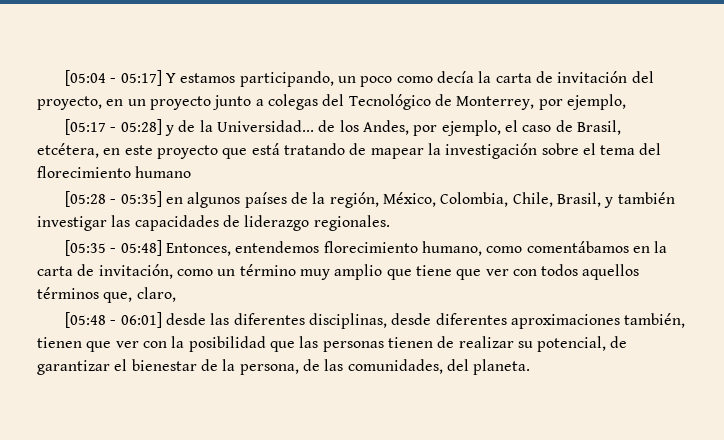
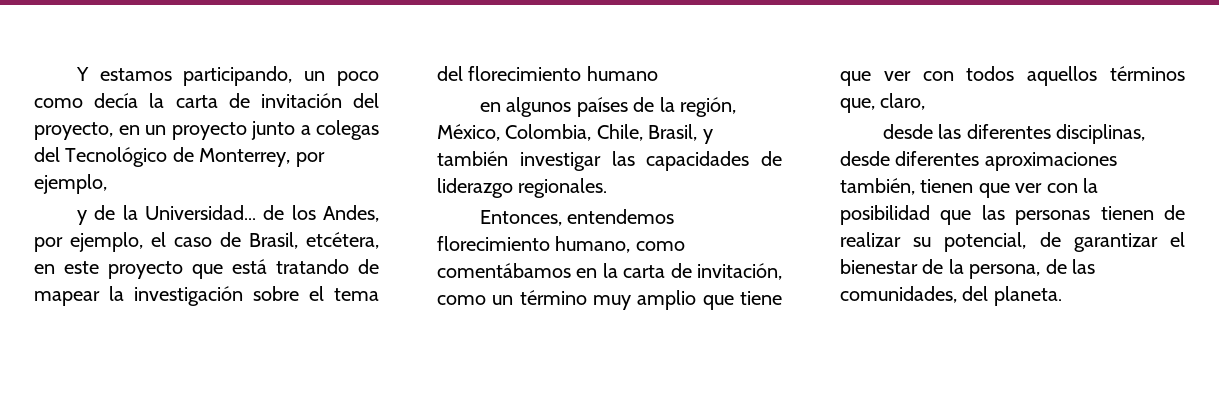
- [05:04 - 05:17] Y estamos participando, un poco como decía la carta de invitación del proyecto, en un proyecto junto a colegas del Tecnológico de Monterrey, por ejemplo,
+ Y estamos participando, un poco como decía la carta de invitación del proyecto, en un proyecto junto a colegas del Tecnológico de Monterrey, por ejemplo,
- [05:17 - 05:28] y de la Universidad... de los Andes, por ejemplo, el caso de Brasil, etcétera, en este proyecto que está tratando de mapear la investigación sobre el tema del florecimiento humano
+ y de la Universidad... de los Andes, por ejemplo, el caso de Brasil, etcétera, en este proyecto que está tratando de mapear la investigación sobre el tema del florecimiento humano
- [05:28 - 05:35] en algunos países de la región, México, Colombia, Chile, Brasil, y también investigar las capacidades de liderazgo regionales.
+ en algunos países de la región, México, Colombia, Chile, Brasil, y también investigar las capacidades de liderazgo regionales.
- [05:35 - 05:48] Entonces, entendemos florecimiento humano, como comentábamos en la carta de invitación, como un término muy amplio que tiene que ver con todos aquellos términos que, claro,
+ Entonces, entendemos florecimiento humano, como comentábamos en la carta de invitación, como un término muy amplio que tiene que ver con todos aquellos términos que, claro,
- [05:48 - 06:01] desde las diferentes disciplinas, desde diferentes aproximaciones también, tienen que ver con la posibilidad que las personas tienen de realizar su potencial, de garantizar el bienestar de la persona, de las comunidades, del planeta.
+ desde las diferentes disciplinas, desde diferentes aproximaciones también, tienen que ver con la posibilidad que las personas tienen de realizar su potencial, de garantizar el bienestar de la persona, de las comunidades, del planeta.

